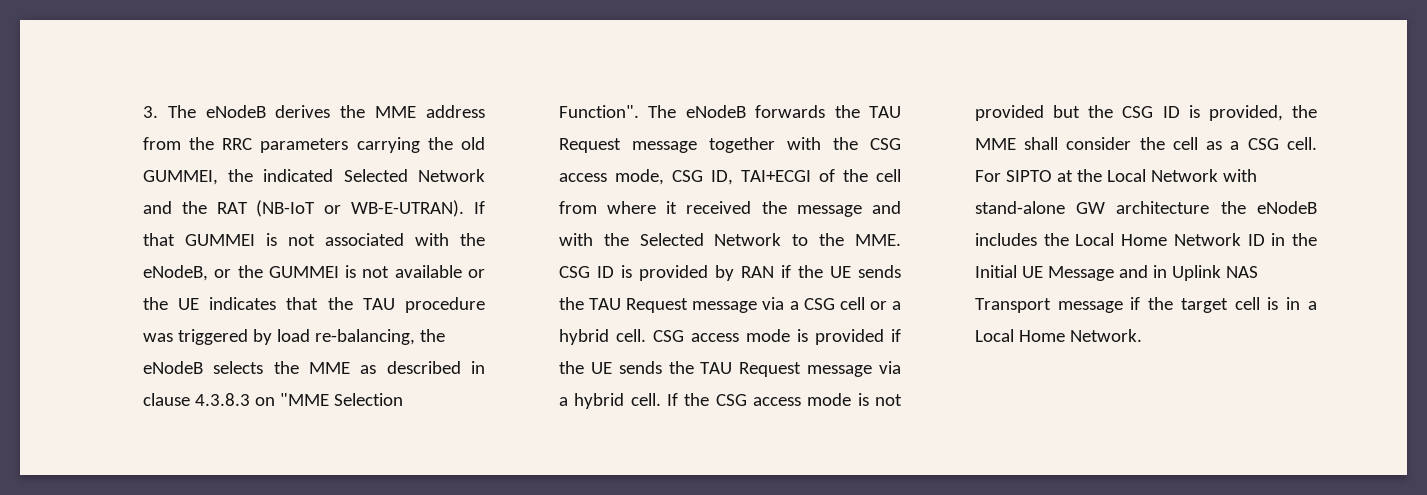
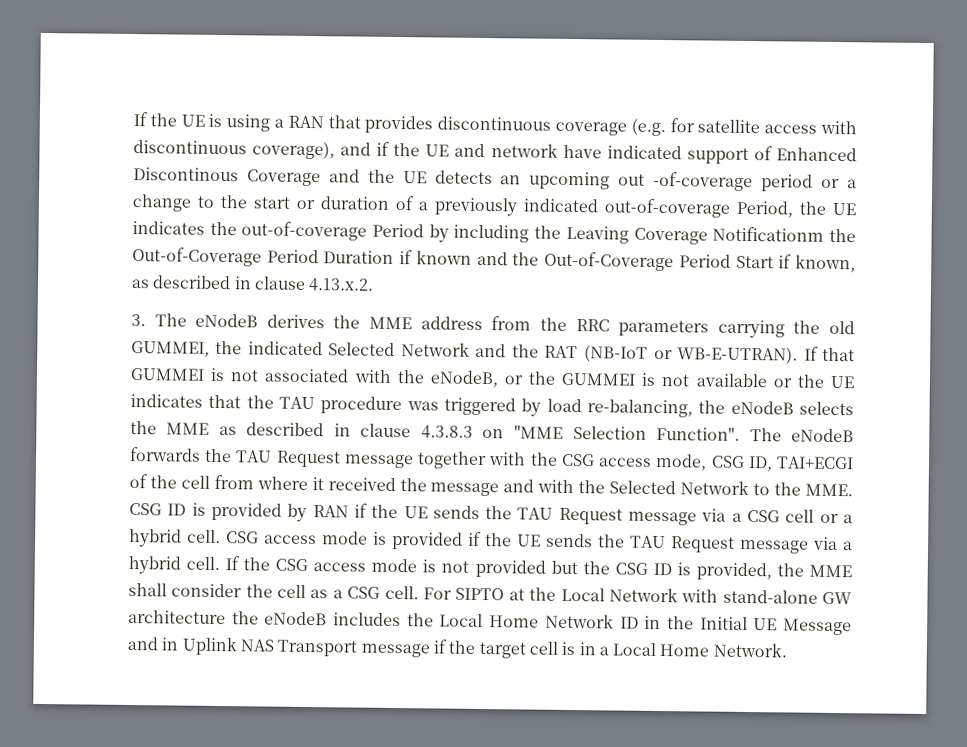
+ If the UE is using a RAN that provides discontinuous coverage (e.g. for satellite access with discontinuous coverage), and if the UE and network have indicated support of Enhanced Discontinous Coverage and the UE detects an upcoming out -of-coverage period or a change to the start or duration of a previously indicated out-of-coverage Period, the UE indicates the out-of-coverage Period by including the Leaving Coverage Notificationm the Out-of-Coverage Period Duration if known and the Out-of-Coverage Period Start if known, as described in clause 4.13.x.2.

